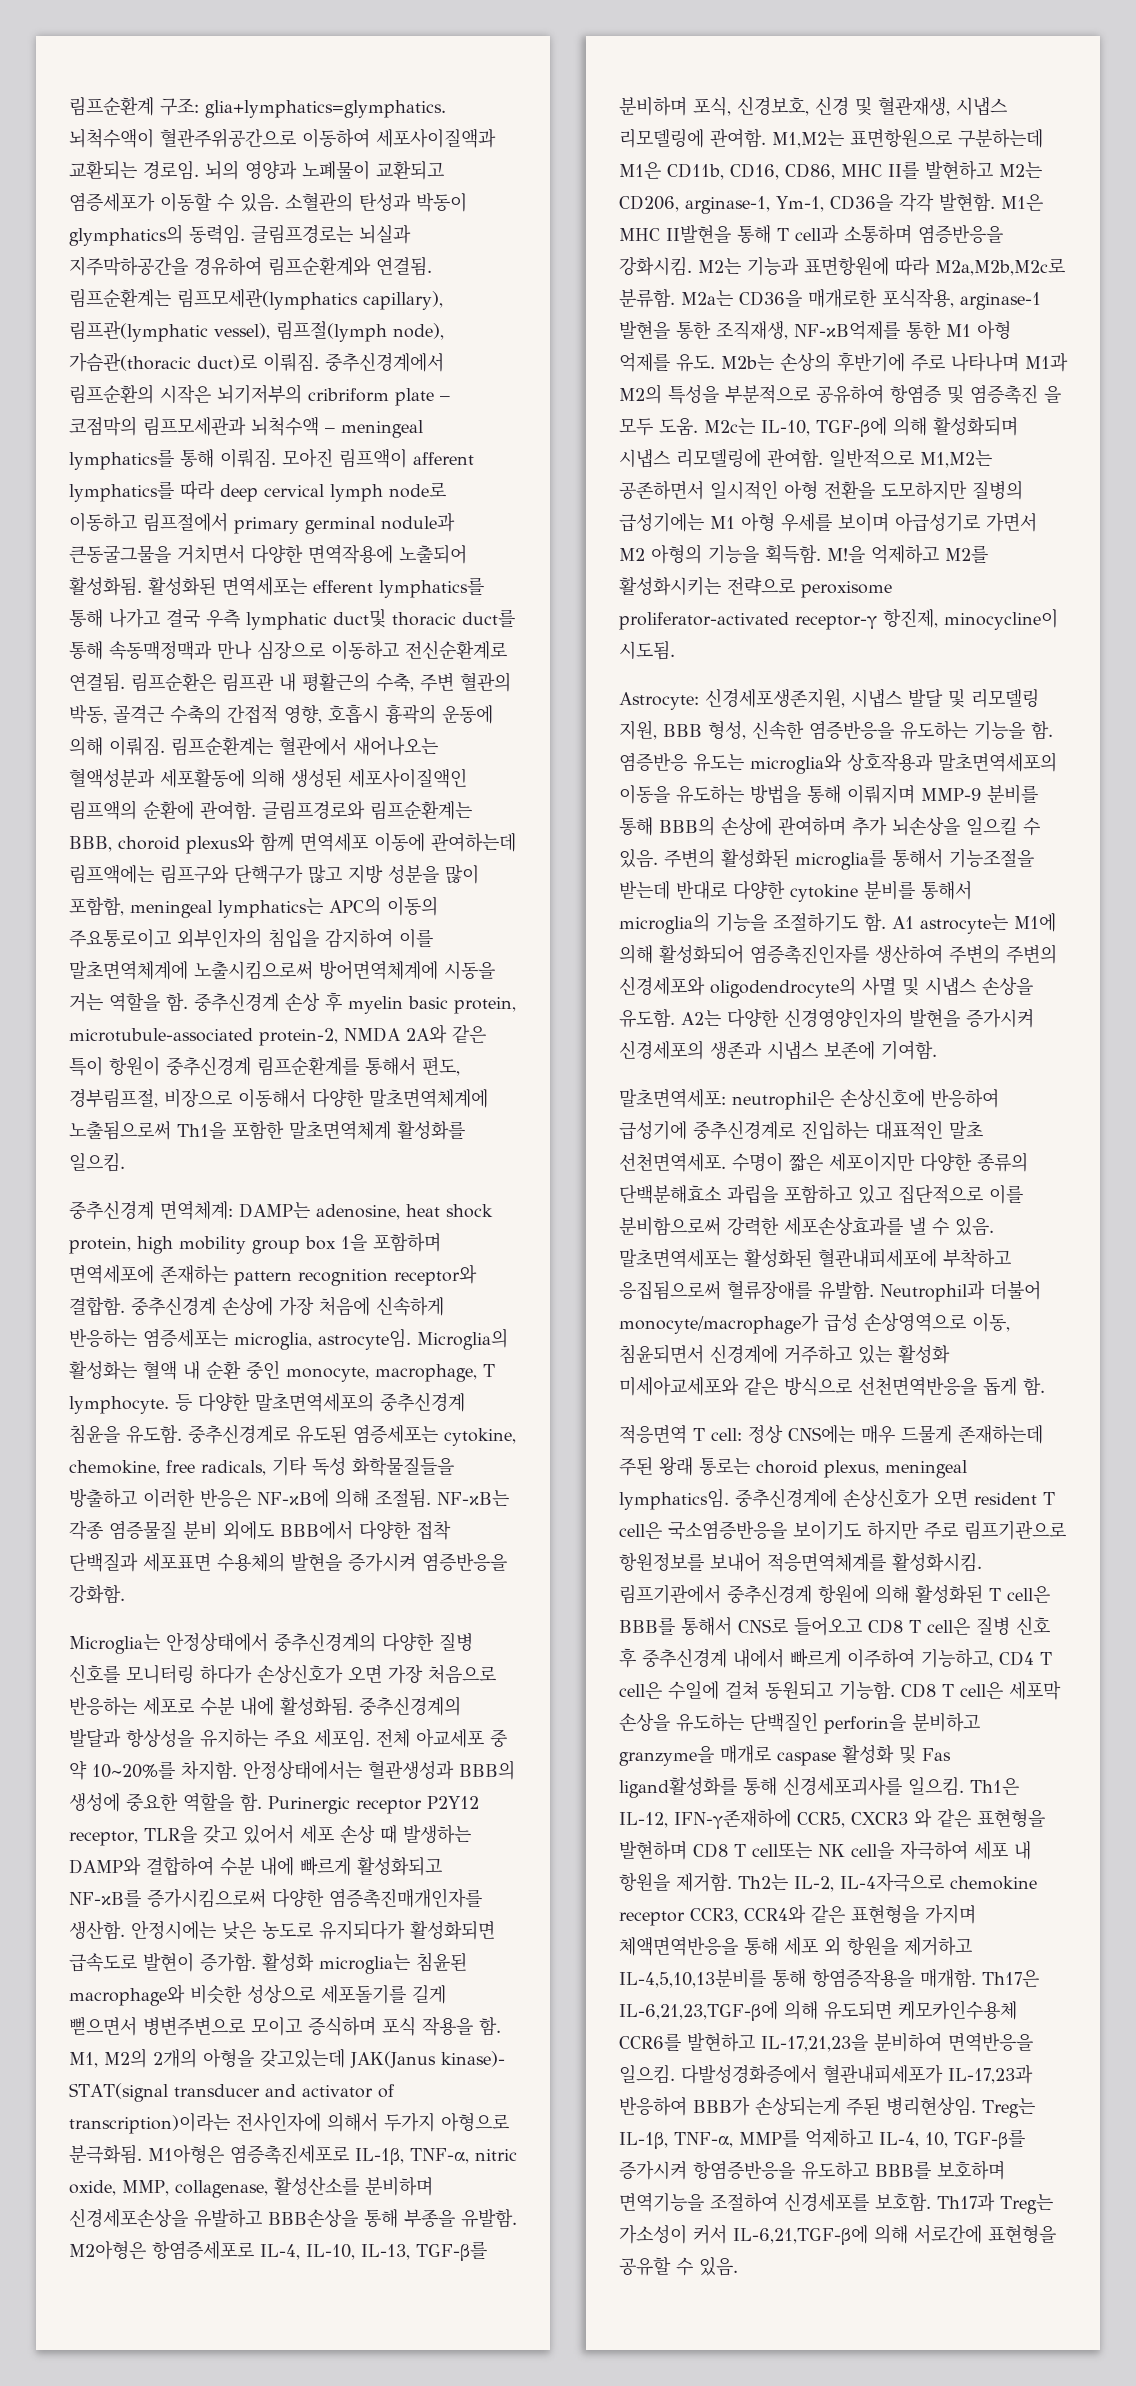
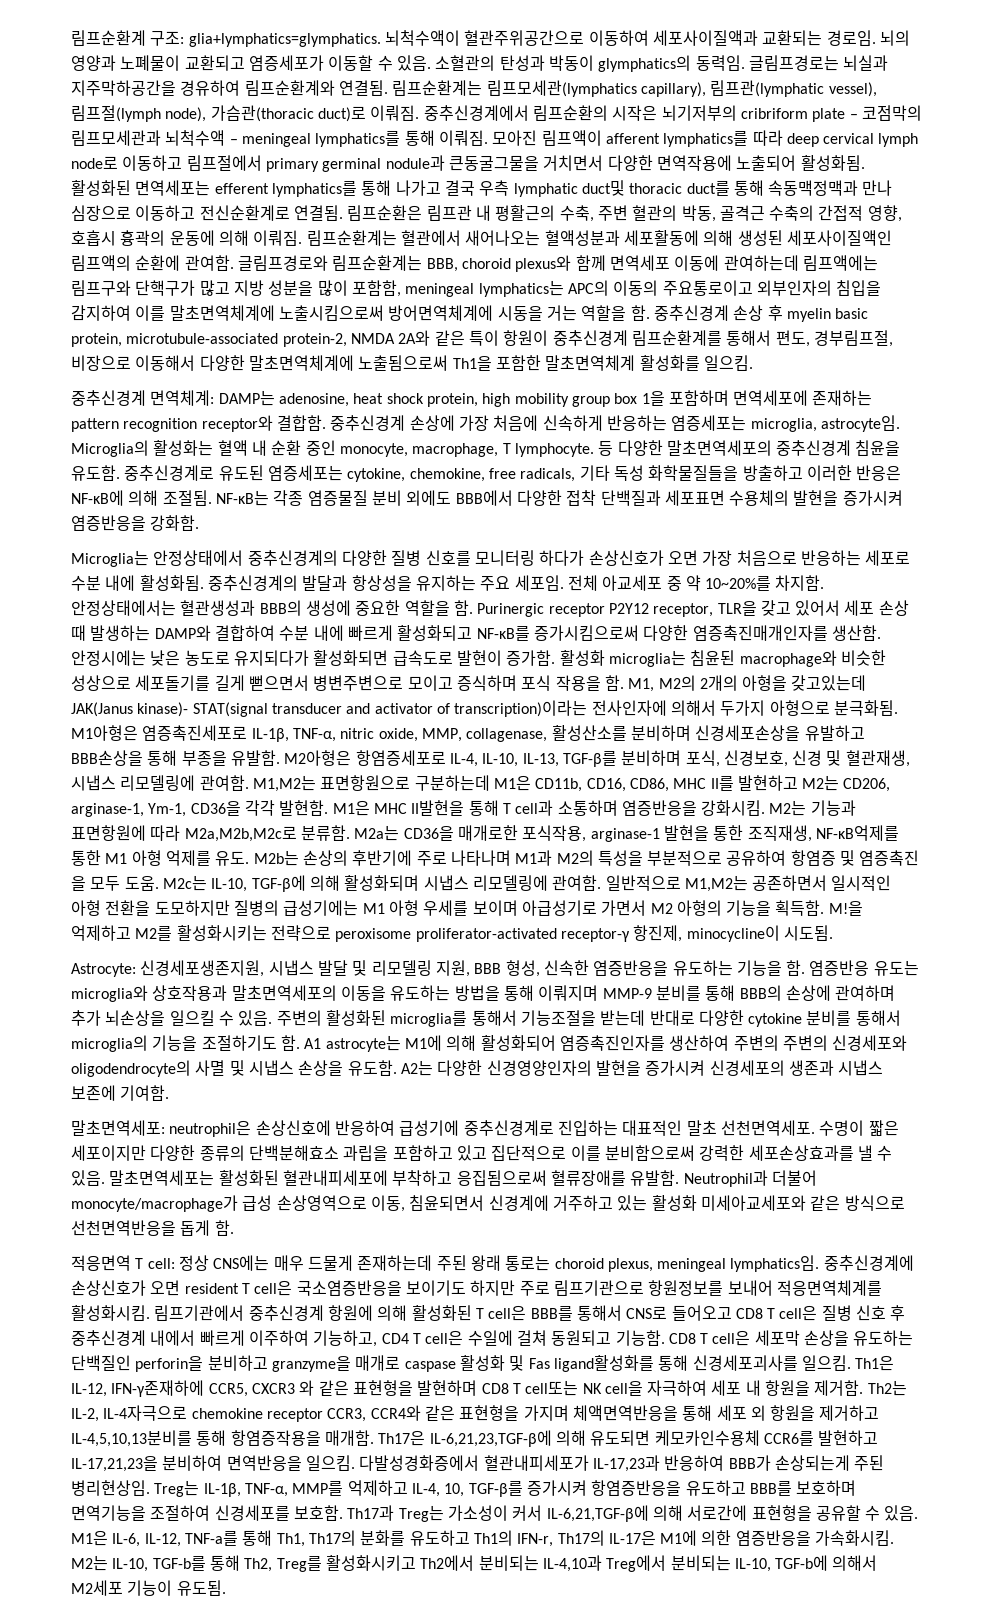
+ M1은 IL-6, IL-12, TNF-a를 통해 Th1, Th17의 분화를 유도하고 Th1의 IFN-r, Th17의 IL-17은 M1에 의한 염증반응을 가속화시킴. M2는 IL-10, TGF-b를 통해 Th2, Treg를 활성화시키고 Th2에서 분비되는 IL-4,10과 Treg에서 분비되는 IL-10, TGF-b에 의해서 M2세포 기능이 유도됨.

